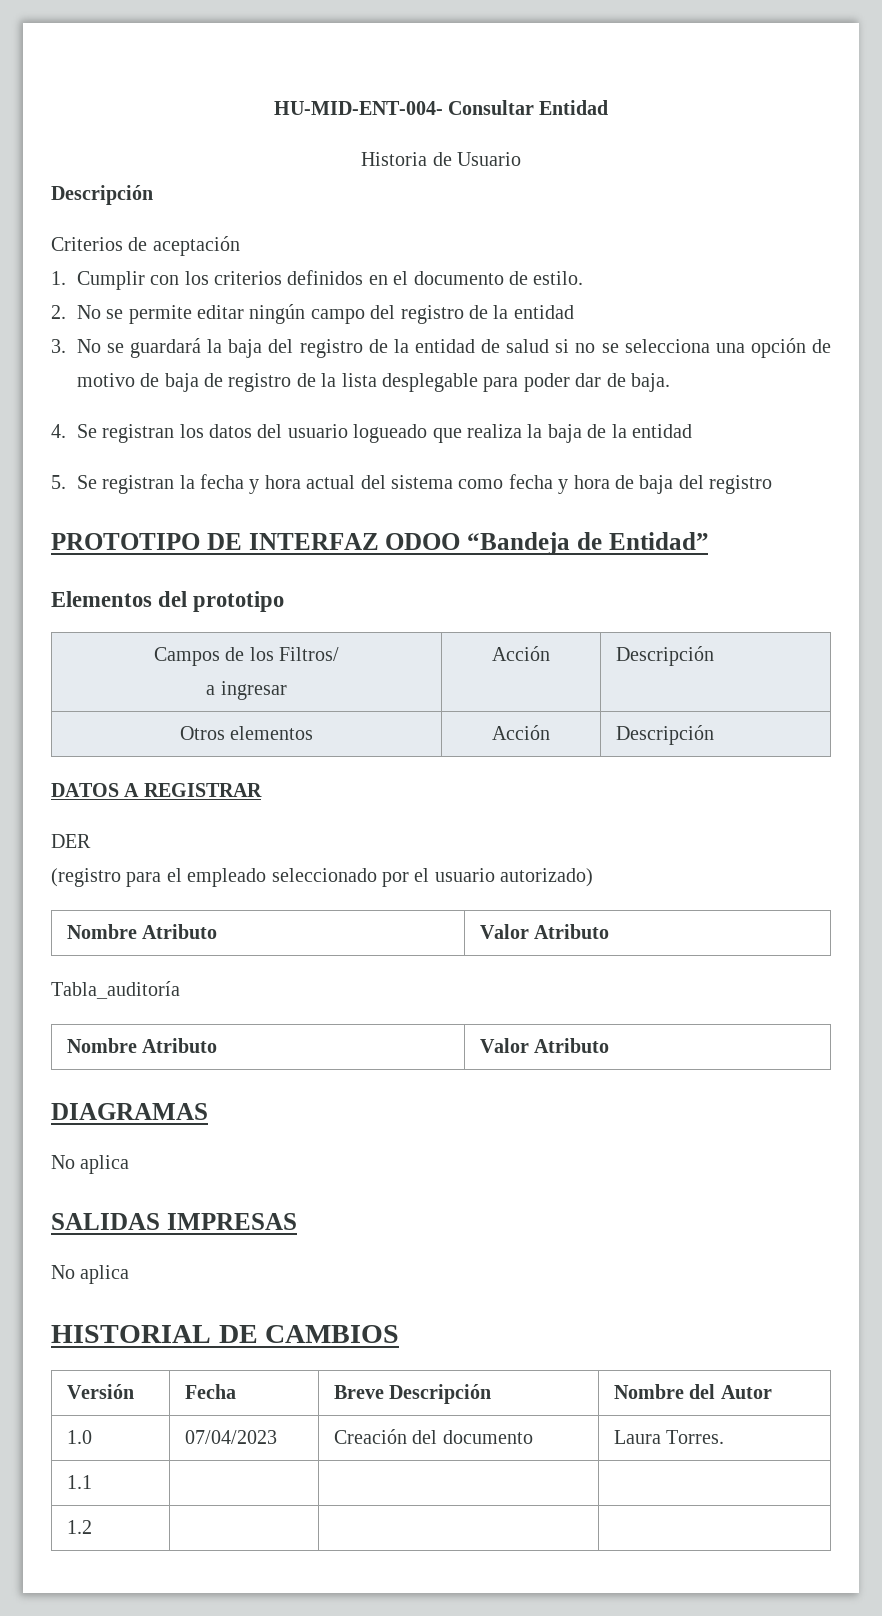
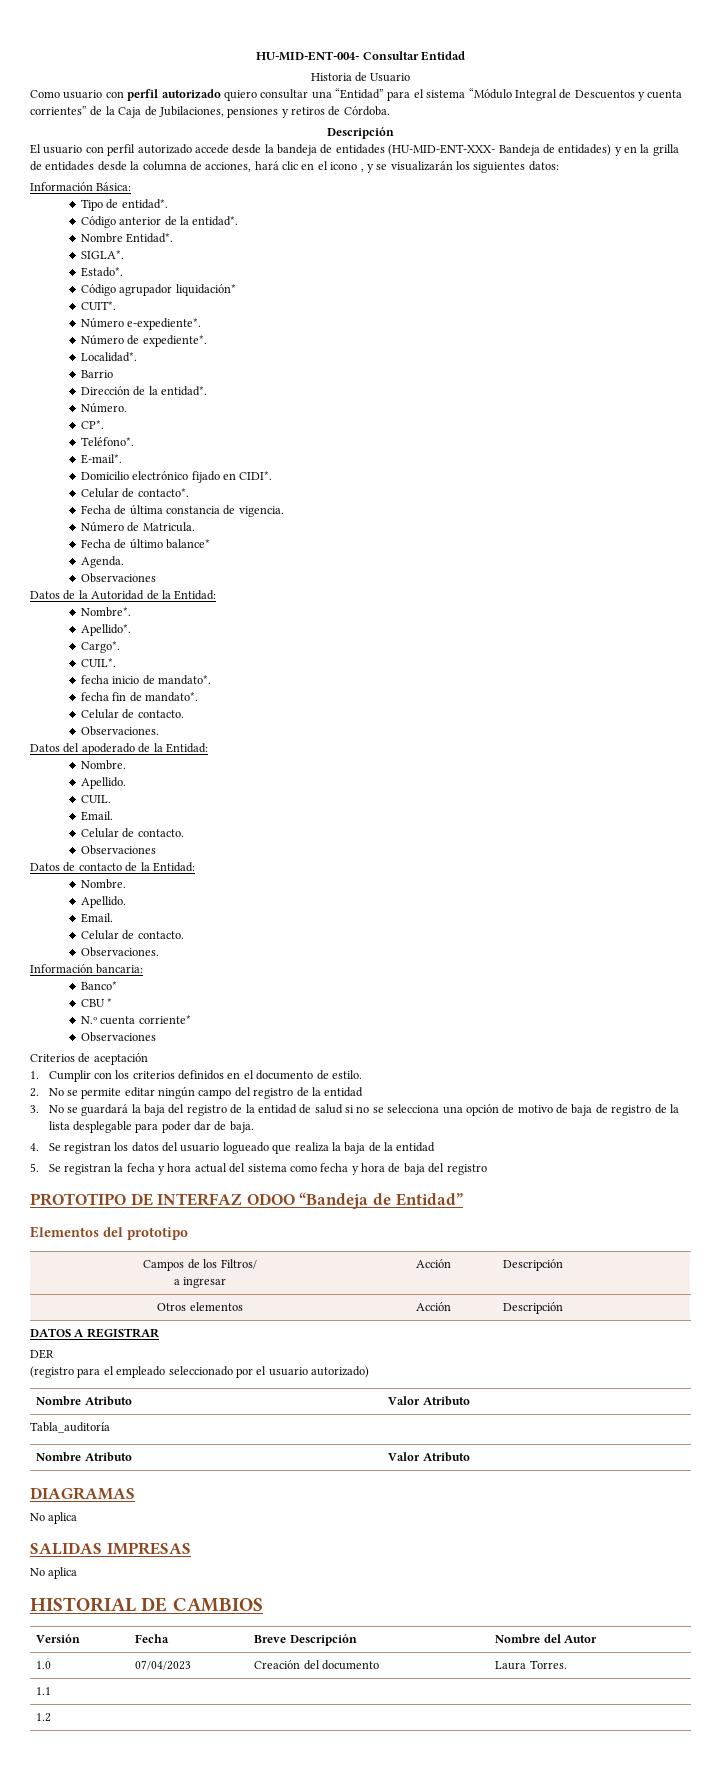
  Historia de Usuario
+ Como usuario con perfil autorizado quiero consultar una “Entidad” para el sistema “Módulo Integral de Descuentos y cuenta corrientes” de la Caja de Jubilaciones, pensiones y retiros de Córdoba.
  Descripción
+ El usuario con perfil autorizado accede desde la bandeja de entidades (HU-MID-ENT-XXX- Bandeja de entidades) y en la grilla de entidades desde la columna de acciones, hará clic en el icono , y se visualizarán los siguientes datos:
+ Información Básica:
+ Tipo de entidad*.
+ Código anterior de la entidad*.
+ Nombre Entidad*.
+ SIGLA*.
+ Estado*.
+ Código agrupador liquidación*
+ CUIT*.
+ Número e-expediente*.
+ Número de expediente*.
+ Localidad*.
+ Barrio
+ Dirección de la entidad*.
+ Número.
+ CP*.
+ Teléfono*.
+ E-mail*.
+ Domicilio electrónico fijado en CIDI*.
+ Celular de contacto*.
+ Fecha de última constancia de vigencia.
+ Número de Matricula.
+ Fecha de último balance*
+ Agenda.
+ Observaciones
+ Datos de la Autoridad de la Entidad:
+ Nombre*.
+ Apellido*.
+ Cargo*.
+ CUIL*.
+ fecha inicio de mandato*.
+ fecha fin de mandato*.
+ Celular de contacto.
+ Observaciones.
+ Datos del apoderado de la Entidad:
+ Nombre.
+ Apellido.
+ CUIL.
+ Email.
+ Celular de contacto.
+ Observaciones
+ Datos de contacto de la Entidad:
+ Nombre.
+ Apellido.
+ Email.
+ Celular de contacto.
+ Observaciones.
+ Información bancaria:
+ Banco*
+ CBU *
+ N.º cuenta corriente*
+ Observaciones

